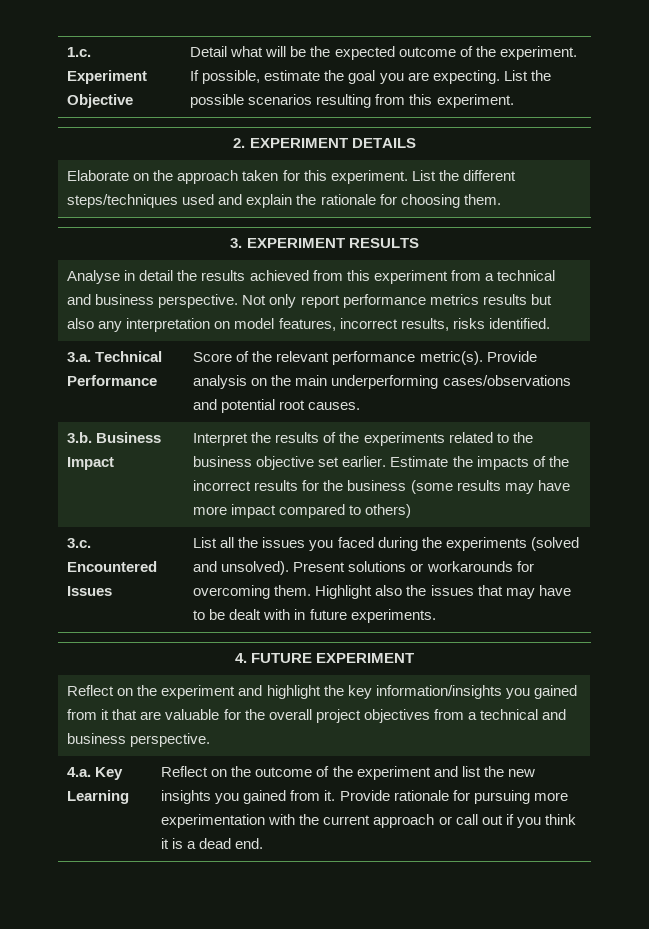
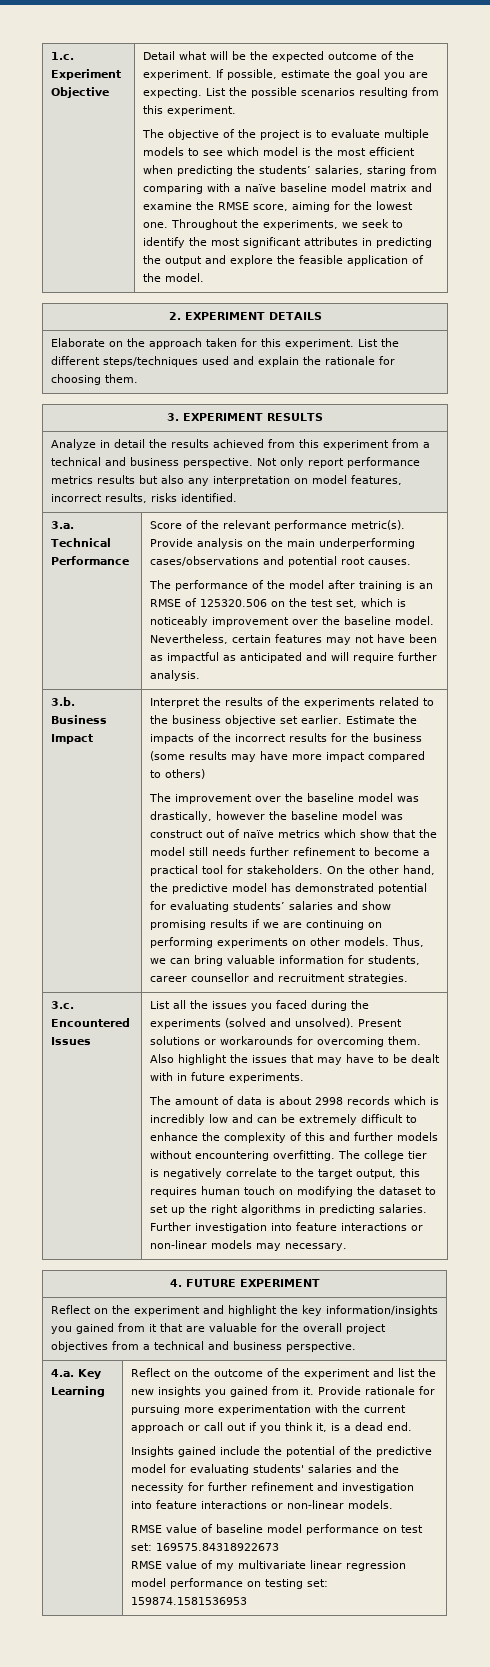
+ The objective of the project is to evaluate multiple models to see which model is the most efficient when predicting the students’ salaries, staring from comparing with a naïve baseline model matrix and examine the RMSE score, aiming for the lowest one. Throughout the experiments, we seek to identify the most significant attributes in predicting the output and explore the feasible application of the model.
- Analyse in detail the results achieved from this experiment from a technical and business perspective. Not only report performance metrics results but also any interpretation on model features, incorrect results, risks identified.
+ Analyze in detail the results achieved from this experiment from a technical and business perspective. Not only report performance metrics results but also any interpretation on model features, incorrect results, risks identified.
+ The performance of the model after training is an RMSE of 125320.506 on the test set, which is noticeably improvement over the baseline model. Nevertheless, certain features may not have been as impactful as anticipated and will require further analysis.
+ The improvement over the baseline model was drastically, however the baseline model was construct out of naïve metrics which show that the model still needs further refinement to become a practical tool for stakeholders. On the other hand, the predictive model has demonstrated potential for evaluating students’ salaries and show promising results if we are continuing on performing experiments on other models. Thus, we can bring valuable information for students, career counsellor and recruitment strategies.
- Highlight also the issues that may have to be dealt with in future experiments.
+ Also highlight the issues that may have to be dealt with in future experiments.
+ The amount of data is about 2998 records which is incredibly low and can be extremely difficult to enhance the complexity of this and further models without encountering overfitting. The college tier is negatively correlate to the target output, this requires human touch on modifying the dataset to set up the right algorithms in predicting salaries. Further investigation into feature interactions or non-linear models may necessary.
- Provide rationale for pursuing more experimentation with the current approach or call out if you think it is a dead end.
+ Provide rationale for pursuing more experimentation with the current approach or call out if you think it, is a dead end.
+ Insights gained include the potential of the predictive model for evaluating students' salaries and the necessity for further refinement and investigation into feature interactions or non-linear models.
+ RMSE value of baseline model performance on test set: 169575.84318922673
+ RMSE value of my multivariate linear regression model performance on testing set: 159874.1581536953

